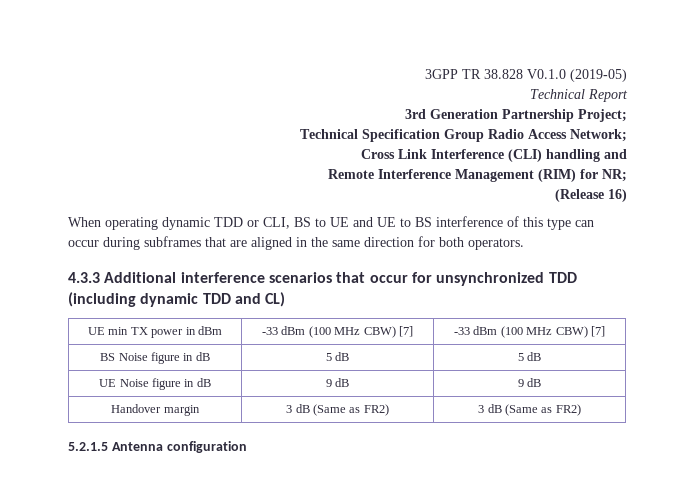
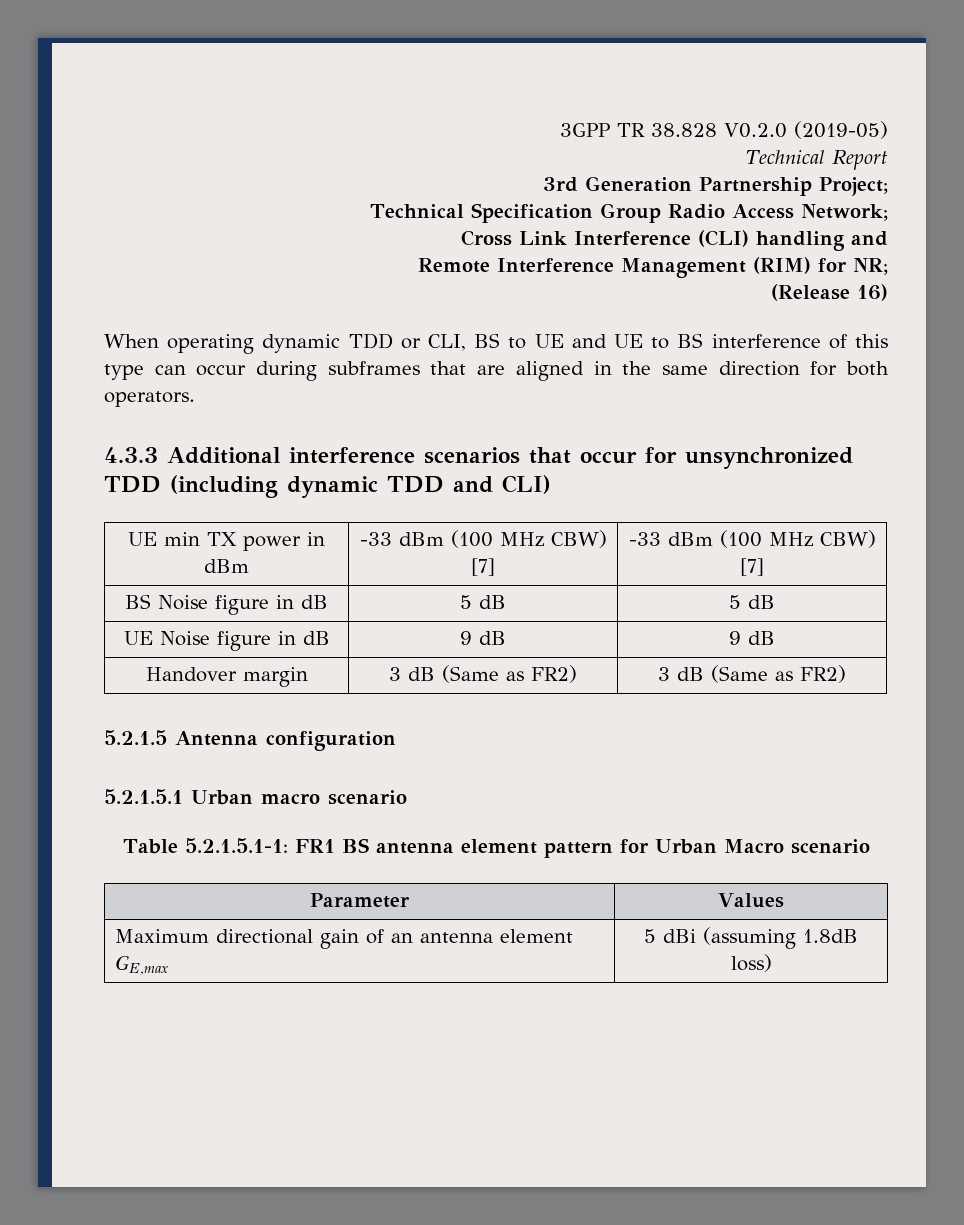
- 3GPP TR 38.828 V0.1.0 (2019-05)
+ 3GPP TR 38.828 V0.2.0 (2019-05)
- 4.3.3 Additional interference scenarios that occur for unsynchronized TDD (including dynamic TDD and CL)
+ 4.3.3 Additional interference scenarios that occur for unsynchronized TDD (including dynamic TDD and CLI)
+ 5.2.1.5.1 Urban macro scenario
+ Table 5.2.1.5.1-1: FR1 BS antenna element pattern for Urban Macro scenario
+ Parameter | Values
+ Maximum directional gain of an antenna element GE,max | 5 dBi (assuming 1.8dB loss)

